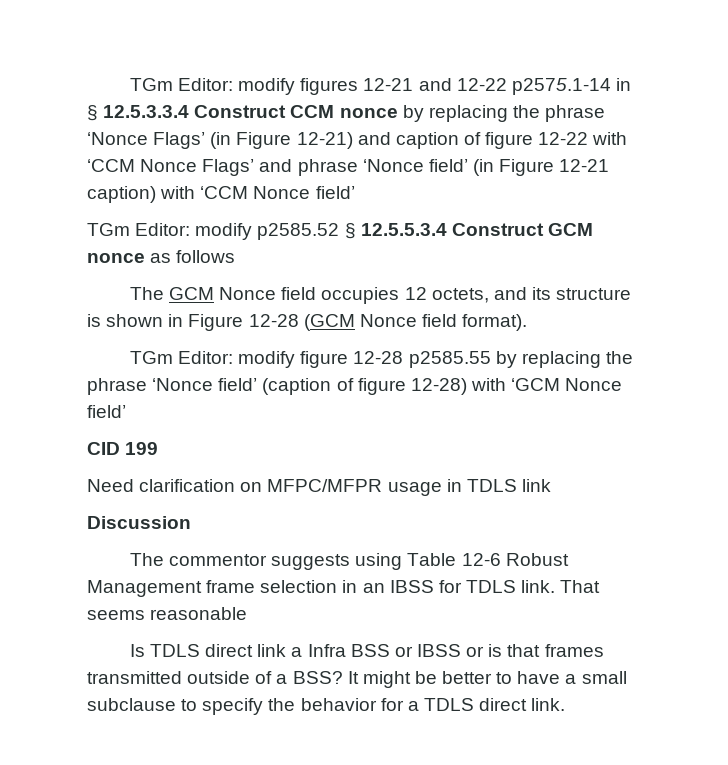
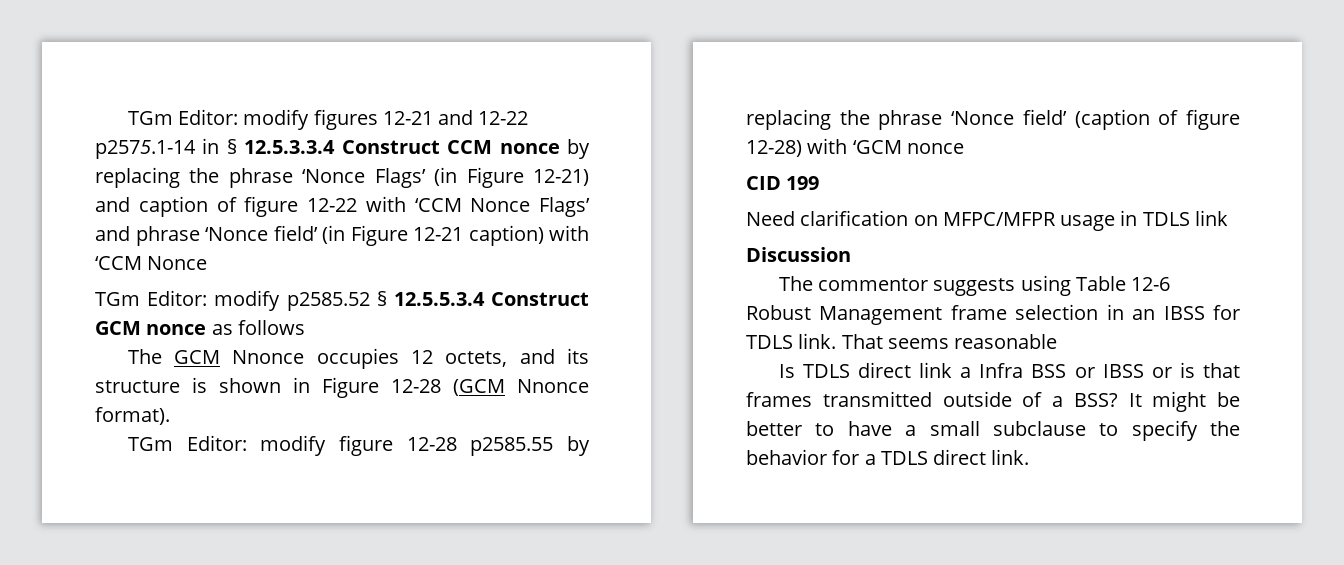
- TGm Editor: modify figures 12-21 and 12-22 p2575.1-14 in § 12.5.3.3.4 Construct CCM nonce by replacing the phrase ‘Nonce Flags’ (in Figure 12-21) and caption of figure 12-22 with ‘CCM Nonce Flags’ and phrase ‘Nonce field’ (in Figure 12-21 caption) with ‘CCM Nonce field’
+ TGm Editor: modify figures 12-21 and 12-22 p2575.1-14 in § 12.5.3.3.4 Construct CCM nonce by replacing the phrase ‘Nonce Flags’ (in Figure 12-21) and caption of figure 12-22 with ‘CCM Nonce Flags’ and phrase ‘Nonce field’ (in Figure 12-21 caption) with ‘CCM Nonce
- The GCM Nonce field occupies 12 octets, and its structure is shown in Figure 12-28 (GCM Nonce field format).
+ The GCM Nnonce occupies 12 octets, and its structure is shown in Figure 12-28 (GCM Nnonce format).
- TGm Editor: modify figure 12-28 p2585.55 by replacing the phrase ‘Nonce field’ (caption of figure 12-28) with ‘GCM Nonce field’
+ TGm Editor: modify figure 12-28 p2585.55 by replacing the phrase ‘Nonce field’ (caption of figure 12-28) with ‘GCM nonce

